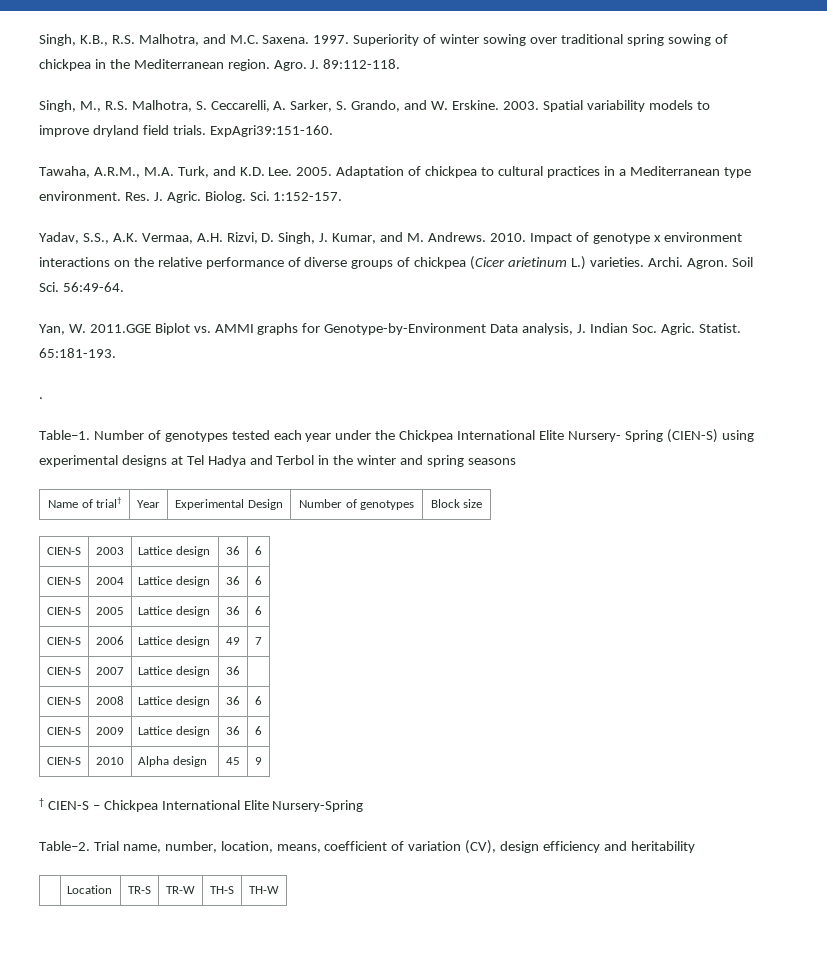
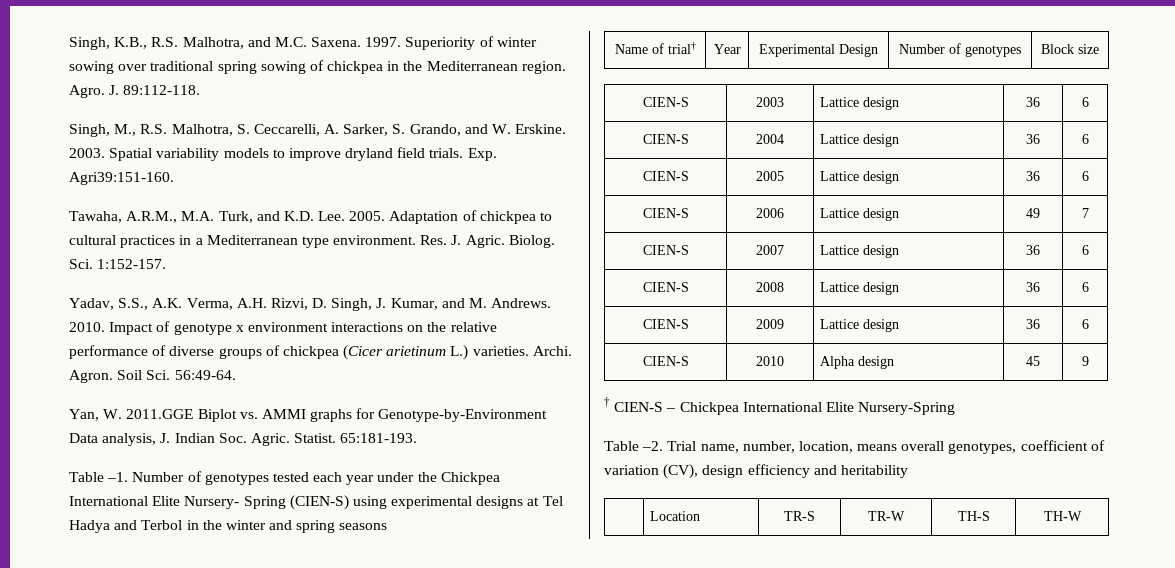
- ExpAgri39:151-160.
+ Exp. Agri39:151-160.
- Yadav, S.S., A.K. Vermaa, A.H. Rizvi, D. Singh, J. Kumar, and M. Andrews.
+ Yadav, S.S., A.K. Verma, A.H. Rizvi, D. Singh, J. Kumar, and M. Andrews.
- .
- Table–1.
+ Table –1.
- CIEN-S | 2007 | Lattice design | 36 |
+ CIEN-S | 2007 | Lattice design | 36 | 6
- Table–2.
+ Table –2.
- Trial name, number, location, means, coefficient of variation (CV), design efficiency and heritability
+ Trial name, number, location, means overall genotypes, coefficient of variation (CV), design efficiency and heritability

